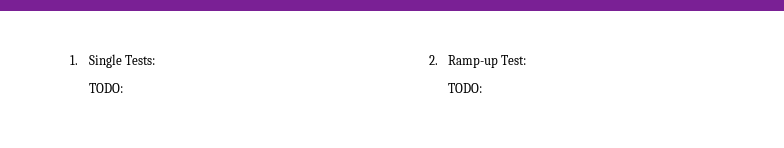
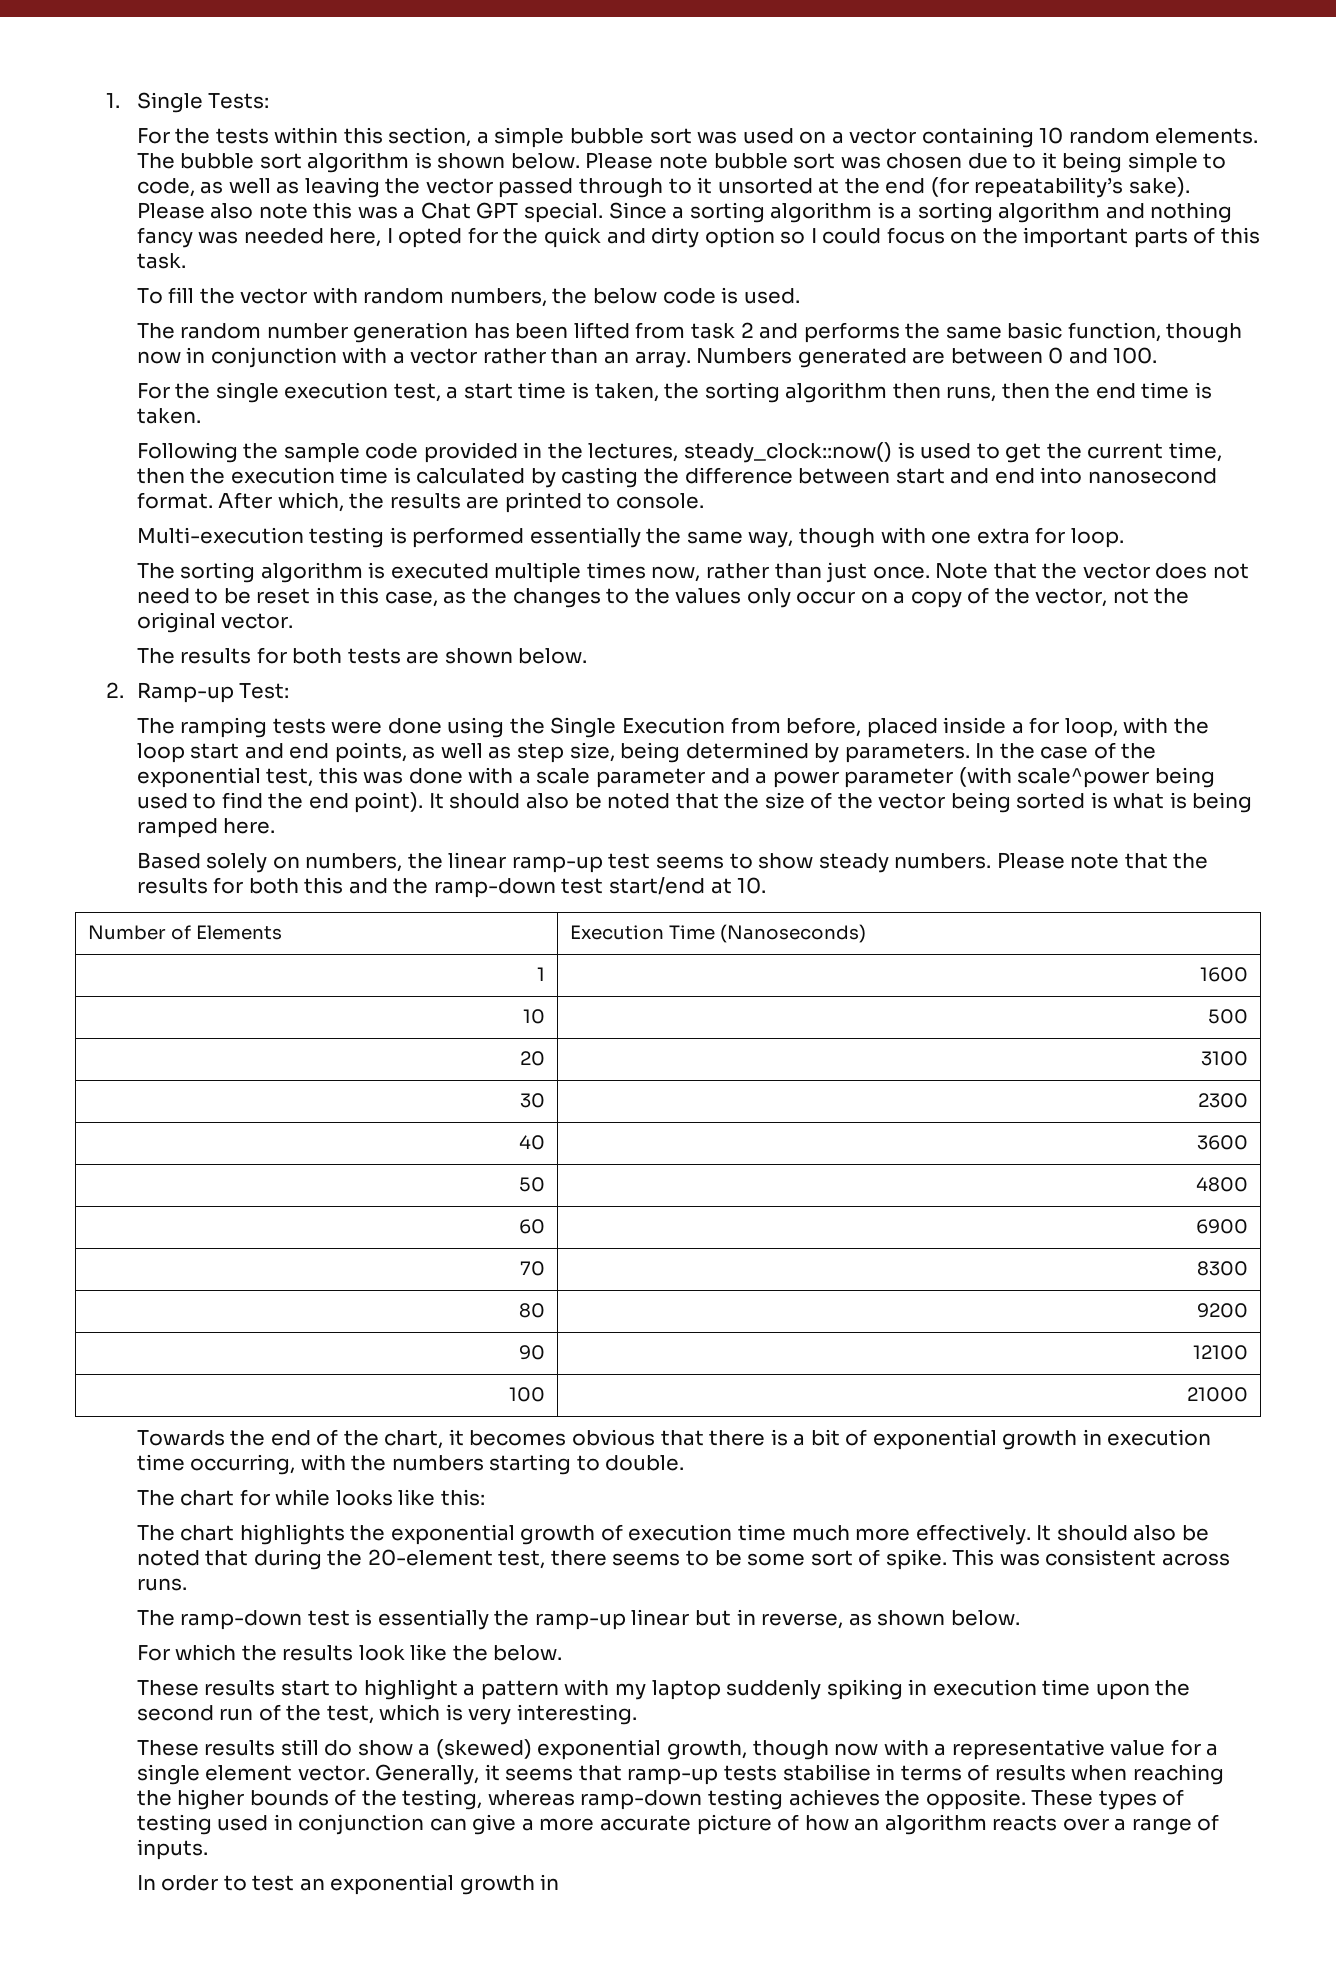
  1. Single Tests:
- TODO:
+ For the tests within this section, a simple bubble sort was used on a vector containing 10 random elements. The bubble sort algorithm is shown below. Please note bubble sort was chosen due to it being simple to code, as well as leaving the vector passed through to it unsorted at the end (for repeatability’s sake). Please also note this was a Chat GPT special. Since a sorting algorithm is a sorting algorithm and nothing fancy was needed here, I opted for the quick and dirty option so I could focus on the important parts of this task.
+ To fill the vector with random numbers, the below code is used.
+ The random number generation has been lifted from task 2 and performs the same basic function, though now in conjunction with a vector rather than an array. Numbers generated are between 0 and 100.
+ For the single execution test, a start time is taken, the sorting algorithm then runs, then the end time is taken.
+ Following the sample code provided in the lectures, steady_clock::now() is used to get the current time, then the execution time is calculated by casting the difference between start and end into nanosecond format. After which, the results are printed to console.
+ Multi-execution testing is performed essentially the same way, though with one extra for loop.
+ The sorting algorithm is executed multiple times now, rather than just once. Note that the vector does not need to be reset in this case, as the changes to the values only occur on a copy of the vector, not the original vector.
+ The results for both tests are shown below.
  2. Ramp-up Test:
- TODO:
+ The ramping tests were done using the Single Execution from before, placed inside a for loop, with the loop start and end points, as well as step size, being determined by parameters. In the case of the exponential test, this was done with a scale parameter and a power parameter (with scale^power being used to find the end point). It should also be noted that the size of the vector being sorted is what is being ramped here.
+ Based solely on numbers, the linear ramp-up test seems to show steady numbers. Please note that the results for both this and the ramp-down test start/end at 10.
+ Number of Elements | Execution Time (Nanoseconds)
+ 1 | 1600
+ 10 | 500
+ 20 | 3100
+ 30 | 2300
+ 40 | 3600
+ 50 | 4800
+ 60 | 6900
+ 70 | 8300
+ 80 | 9200
+ 90 | 12100
+ 100 | 21000
+ Towards the end of the chart, it becomes obvious that there is a bit of exponential growth in execution time occurring, with the numbers starting to double.
+ The chart for while looks like this:
+ The chart highlights the exponential growth of execution time much more effectively. It should also be noted that during the 20-element test, there seems to be some sort of spike. This was consistent across runs.
+ The ramp-down test is essentially the ramp-up linear but in reverse, as shown below.
+ For which the results look like the below.
+ These results start to highlight a pattern with my laptop suddenly spiking in execution time upon the second run of the test, which is very interesting.
+ These results still do show a (skewed) exponential growth, though now with a representative value for a single element vector. Generally, it seems that ramp-up tests stabilise in terms of results when reaching the higher bounds of the testing, whereas ramp-down testing achieves the opposite. These types of testing used in conjunction can give a more accurate picture of how an algorithm reacts over a range of inputs.
+ In order to test an exponential growth in

